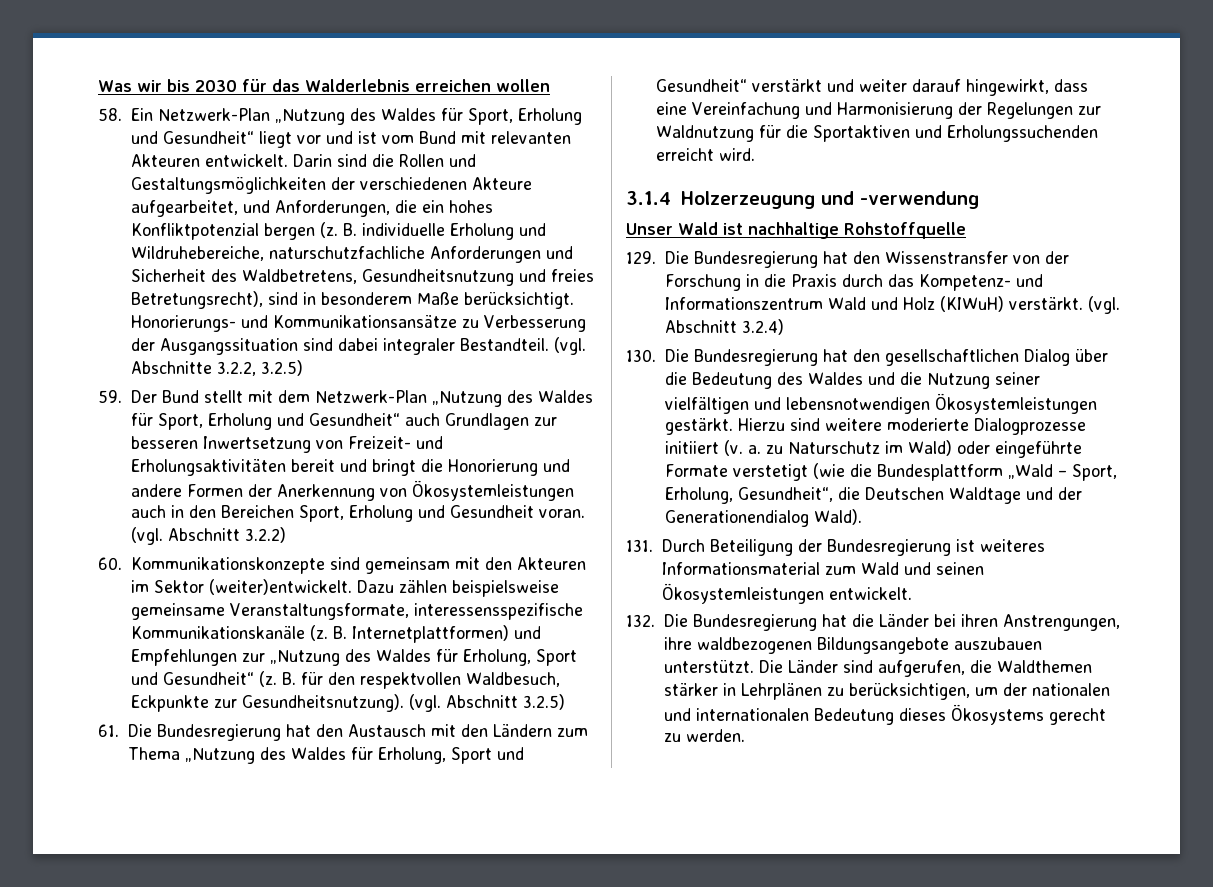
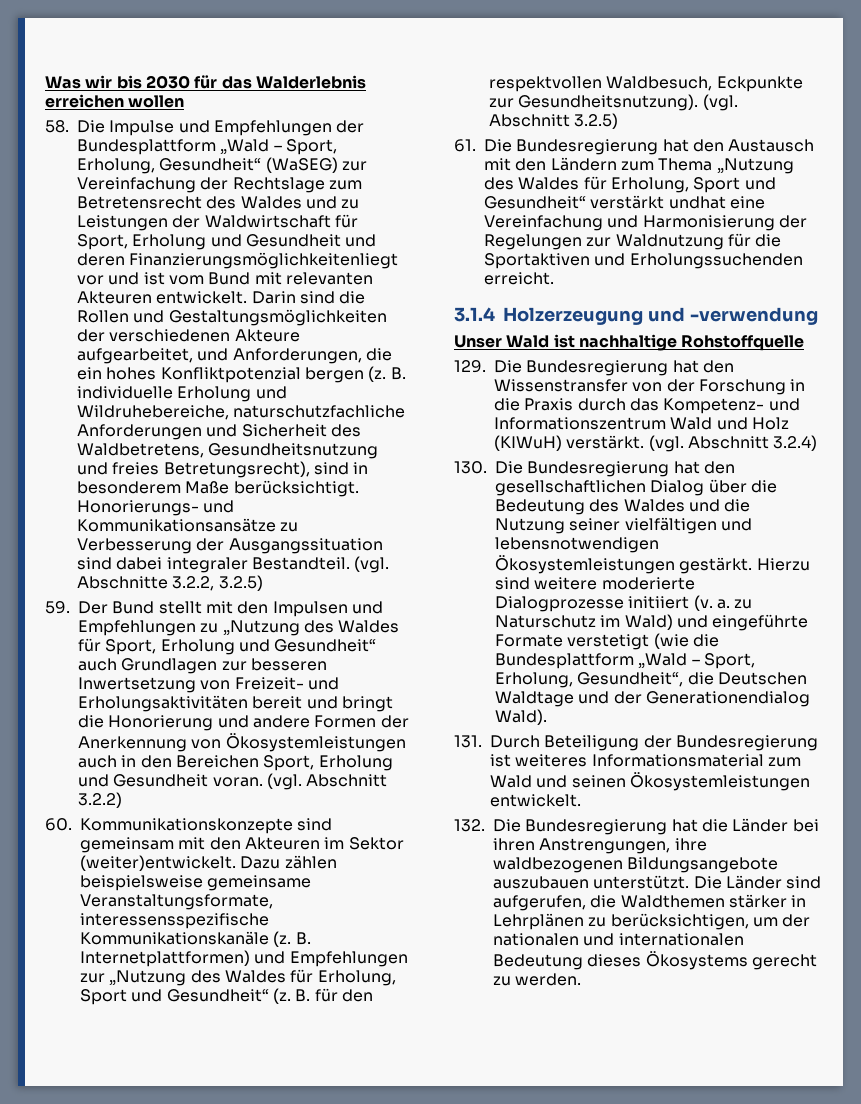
- 58. Ein Netzwerk-Plan „Nutzung des Waldes für Sport, Erholung und Gesundheit“ liegt vor und ist vom Bund mit relevanten Akteuren entwickelt.
+ 58. Die Impulse und Empfehlungen der Bundesplattform „Wald – Sport, Erholung, Gesundheit“ (WaSEG) zur Vereinfachung der Rechtslage zum Betretensrecht des Waldes und zu Leistungen der Waldwirtschaft für Sport, Erholung und Gesundheit und deren Finanzierungsmöglichkeitenliegt vor und ist vom Bund mit relevanten Akteuren entwickelt.
- 59. Der Bund stellt mit dem Netzwerk-Plan „Nutzung des Waldes für Sport, Erholung und Gesundheit“ auch Grundlagen zur besseren Inwertsetzung von Freizeit- und Erholungsaktivitäten bereit und bringt die Honorierung und andere Formen der Anerkennung von Ökosystemleistungen auch in den Bereichen Sport, Erholung und Gesundheit voran.
+ 59. Der Bund stellt mit den Impulsen und Empfehlungen zu „Nutzung des Waldes für Sport, Erholung und Gesundheit“ auch Grundlagen zur besseren Inwertsetzung von Freizeit- und Erholungsaktivitäten bereit und bringt die Honorierung und andere Formen der Anerkennung von Ökosystemleistungen auch in den Bereichen Sport, Erholung und Gesundheit voran.
- 61. Die Bundesregierung hat den Austausch mit den Ländern zum Thema „Nutzung des Waldes für Erholung, Sport und Gesundheit“ verstärkt und weiter darauf hingewirkt, dass eine Vereinfachung und Harmonisierung der Regelungen zur Waldnutzung für die Sportaktiven und Erholungssuchenden erreicht wird.
+ 61. Die Bundesregierung hat den Austausch mit den Ländern zum Thema „Nutzung des Waldes für Erholung, Sport und Gesundheit“ verstärkt undhat eine Vereinfachung und Harmonisierung der Regelungen zur Waldnutzung für die Sportaktiven und Erholungssuchenden erreicht.
- Hierzu sind weitere moderierte Dialogprozesse initiiert (v. a. zu Naturschutz im Wald) oder eingeführte Formate verstetigt (wie die Bundesplattform „Wald – Sport, Erholung, Gesundheit“, die Deutschen Waldtage und der Generationendialog Wald).
+ Hierzu sind weitere moderierte Dialogprozesse initiiert (v. a. zu Naturschutz im Wald) und eingeführte Formate verstetigt (wie die Bundesplattform „Wald – Sport, Erholung, Gesundheit“, die Deutschen Waldtage und der Generationendialog Wald).

